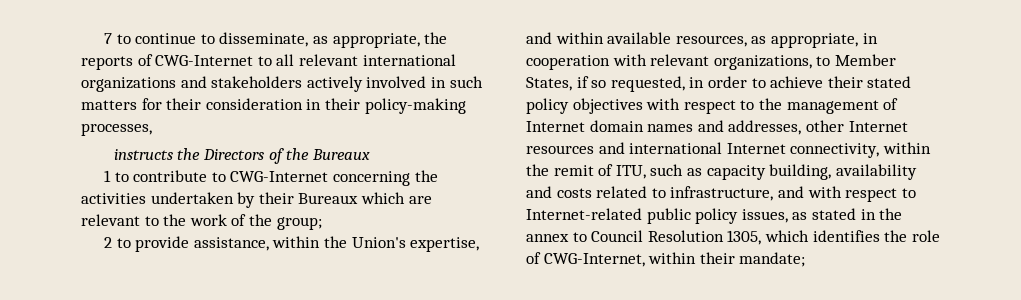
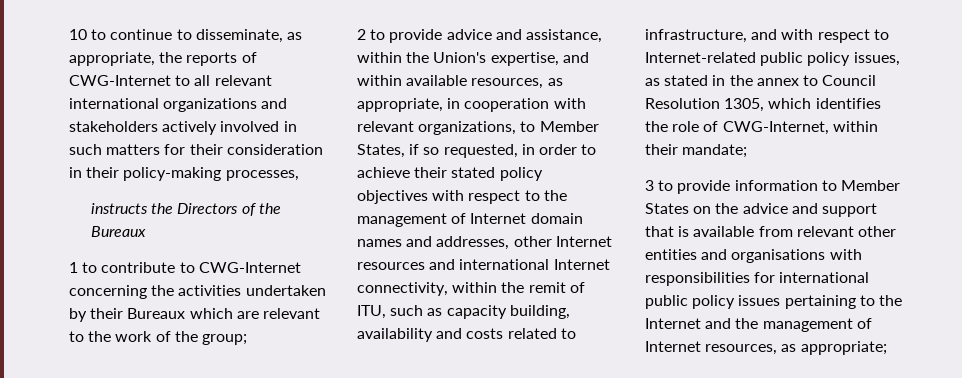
- 7 to continue to disseminate, as appropriate, the reports of CWG-Internet to all relevant international organizations and stakeholders actively involved in such matters for their consideration in their policy-making processes,
+ 10 to continue to disseminate, as appropriate, the reports of CWG-Internet to all relevant international organizations and stakeholders actively involved in such matters for their consideration in their policy-making processes,
- 2 to provide assistance, within the Union's expertise, and within available resources, as appropriate, in cooperation with relevant organizations, to Member States, if so requested, in order to achieve their stated policy objectives with respect to the management of Internet domain names and addresses, other Internet resources and international Internet connectivity, within the remit of ITU, such as capacity building, availability and costs related to infrastructure, and with respect to Internet-related public policy issues, as stated in the annex to Council Resolution 1305, which identifies the role of CWG-Internet, within their mandate;
+ 2 to provide advice and assistance, within the Union's expertise, and within available resources, as appropriate, in cooperation with relevant organizations, to Member States, if so requested, in order to achieve their stated policy objectives with respect to the management of Internet domain names and addresses, other Internet resources and international Internet connectivity, within the remit of ITU, such as capacity building, availability and costs related to infrastructure, and with respect to Internet-related public policy issues, as stated in the annex to Council Resolution 1305, which identifies the role of CWG-Internet, within their mandate;
+ 3 to provide information to Member States on the advice and support that is available from relevant other entities and organisations with responsibilities for international public policy issues pertaining to the Internet and the management of Internet resources, as appropriate;

